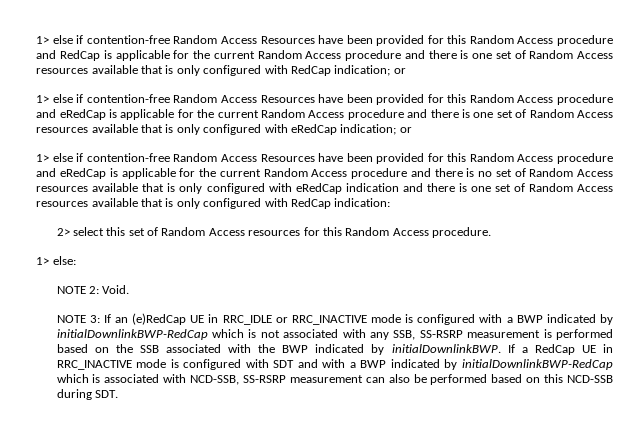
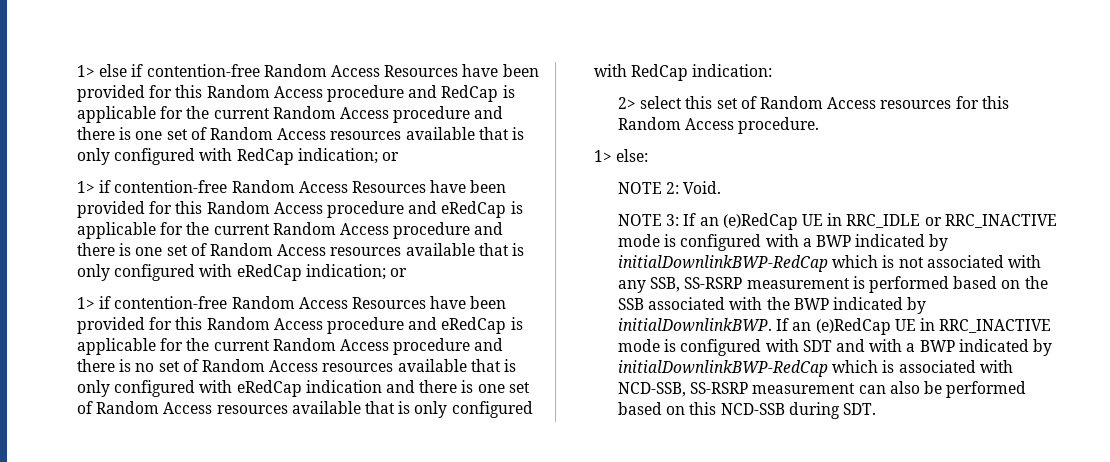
- 1> else if contention-free Random Access Resources have been provided for this Random Access procedure and eRedCap is applicable for the current Random Access procedure and there is one set of Random Access resources available that is only configured with eRedCap indication; or
+ 1> if contention-free Random Access Resources have been provided for this Random Access procedure and eRedCap is applicable for the current Random Access procedure and there is one set of Random Access resources available that is only configured with eRedCap indication; or
- 1> else if contention-free Random Access Resources have been provided for this Random Access procedure and eRedCap is applicable for the current Random Access procedure and there is no set of Random Access resources available that is only configured with eRedCap indication and there is one set of Random Access resources available that is only configured with RedCap indication:
+ 1> if contention-free Random Access Resources have been provided for this Random Access procedure and eRedCap is applicable for the current Random Access procedure and there is no set of Random Access resources available that is only configured with eRedCap indication and there is one set of Random Access resources available that is only configured with RedCap indication:
- If a RedCap UE in RRC_INACTIVE mode is configured with SDT and with a BWP indicated by initialDownlinkBWP-RedCap which is associated with NCD-SSB, SS-RSRP measurement can also be performed based on this NCD-SSB during SDT.
+ If an (e)RedCap UE in RRC_INACTIVE mode is configured with SDT and with a BWP indicated by initialDownlinkBWP-RedCap which is associated with NCD-SSB, SS-RSRP measurement can also be performed based on this NCD-SSB during SDT.

